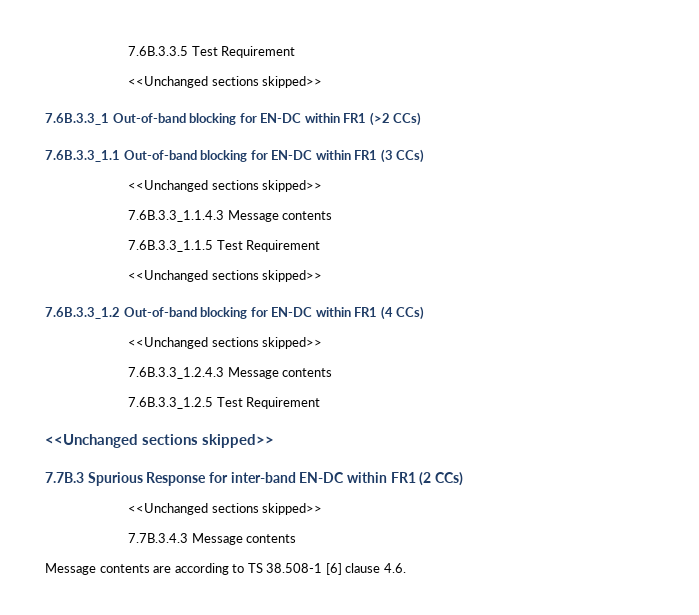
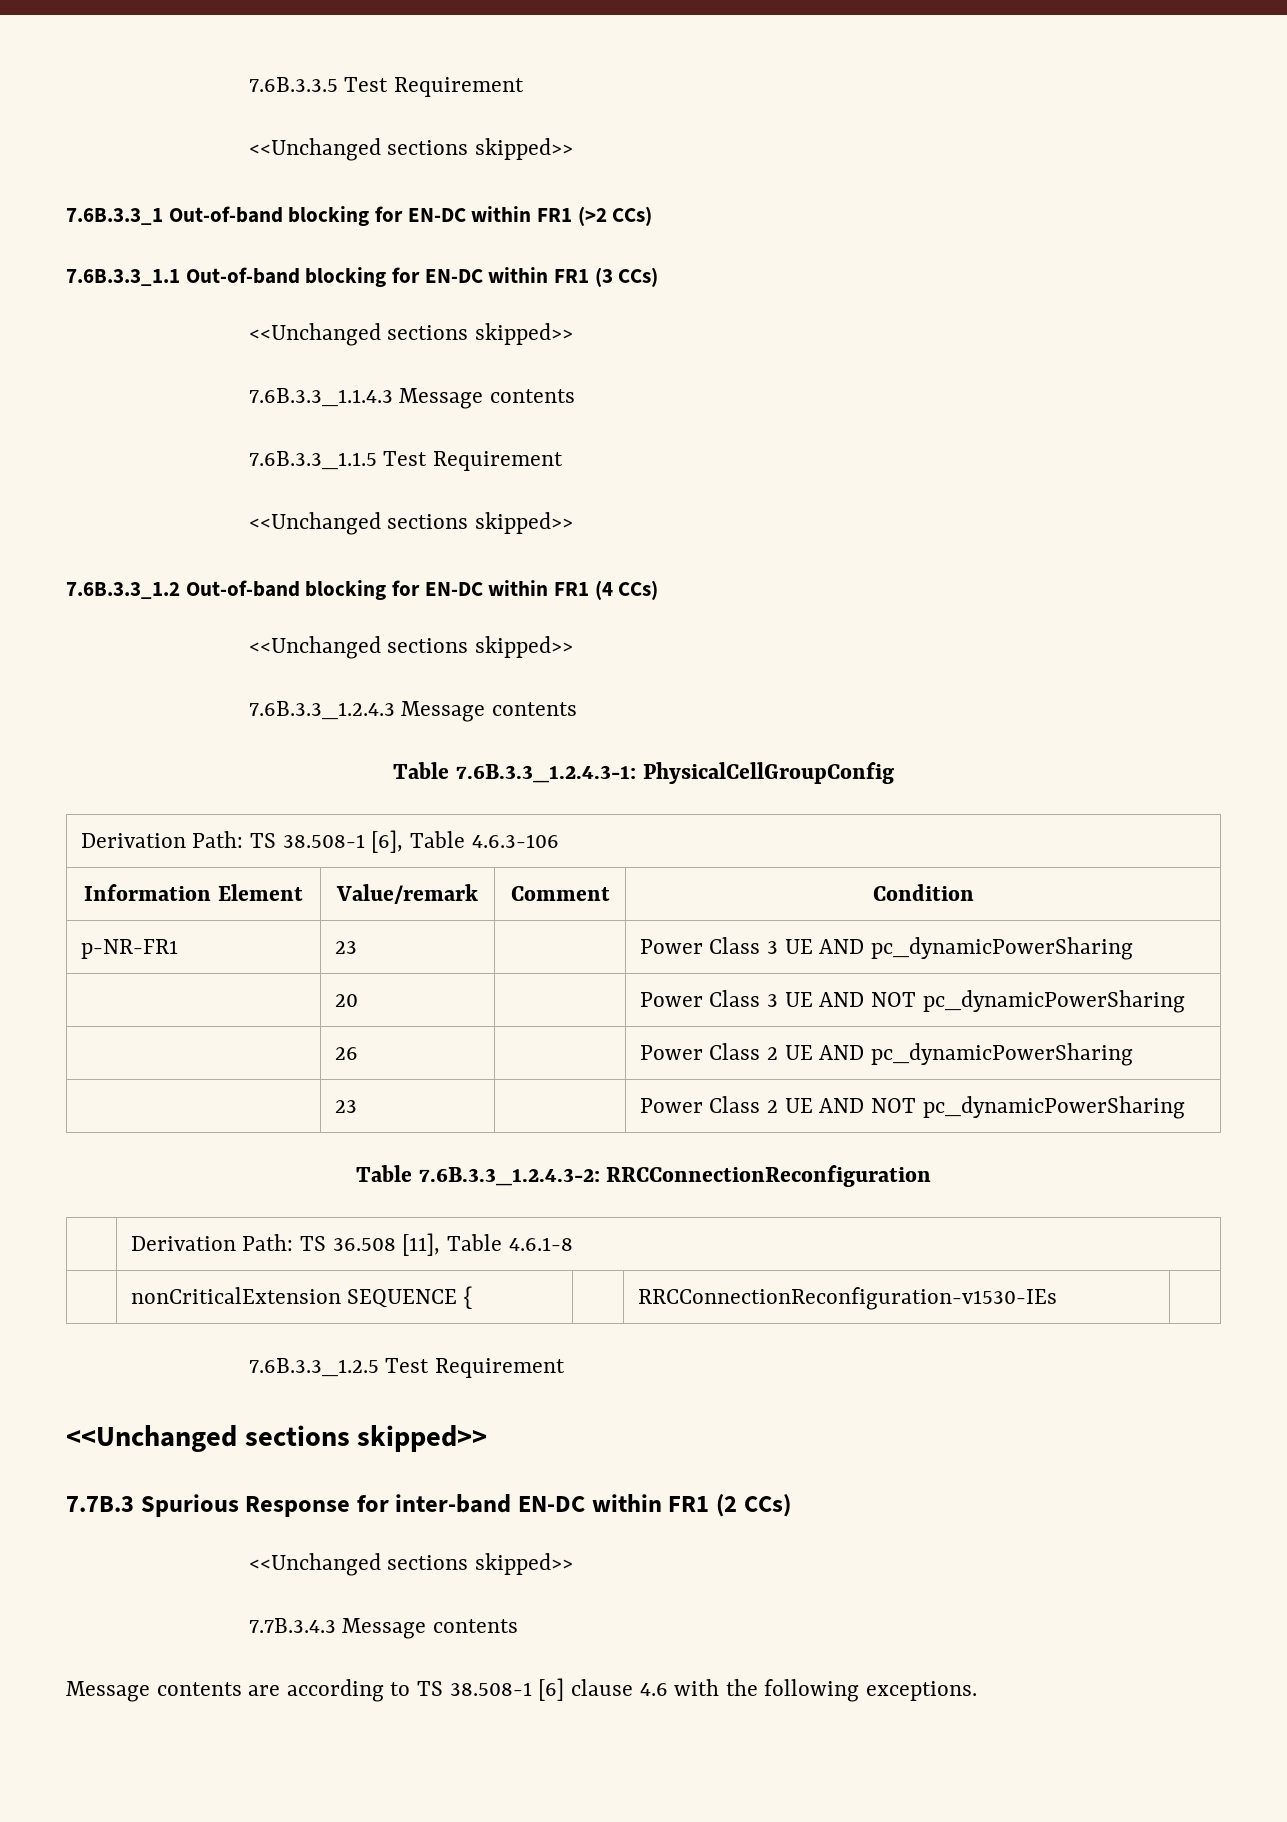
+ Table 7.6B.3.3_1.2.4.3-1: PhysicalCellGroupConfig
+ Derivation Path: TS 38.508-1 [6], Table 4.6.3-106
+ Information Element | Value/remark | Comment | Condition
+ p-NR-FR1 | 23 | | Power Class 3 UE AND pc_dynamicPowerSharing
+ | 20 | | Power Class 3 UE AND NOT pc_dynamicPowerSharing
+ | 26 | | Power Class 2 UE AND pc_dynamicPowerSharing
+ | 23 | | Power Class 2 UE AND NOT pc_dynamicPowerSharing
+ Table 7.6B.3.3_1.2.4.3-2: RRCConnectionReconfiguration
+ | Derivation Path: TS 36.508 [11], Table 4.6.1-8
+ | nonCriticalExtension SEQUENCE { | | RRCConnectionReconfiguration-v1530-IEs |
- Message contents are according to TS 38.508-1 [6] clause 4.6.
+ Message contents are according to TS 38.508-1 [6] clause 4.6 with the following exceptions.

